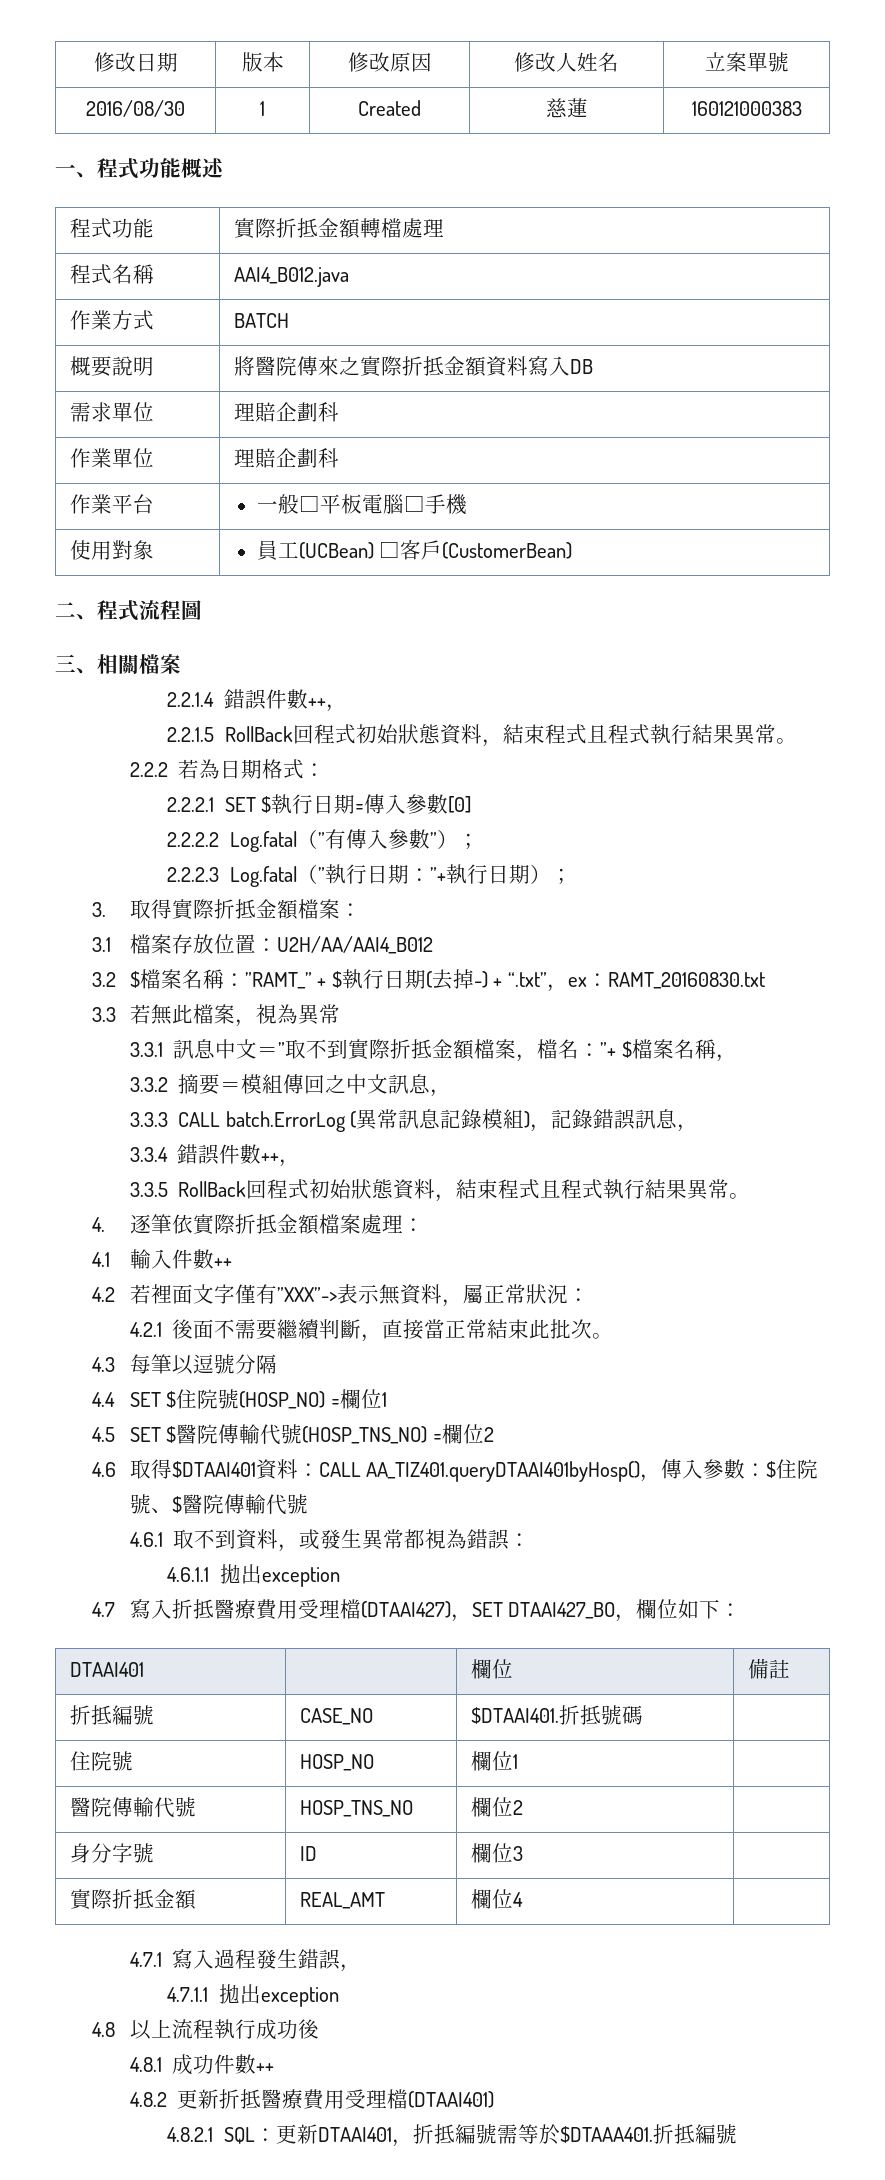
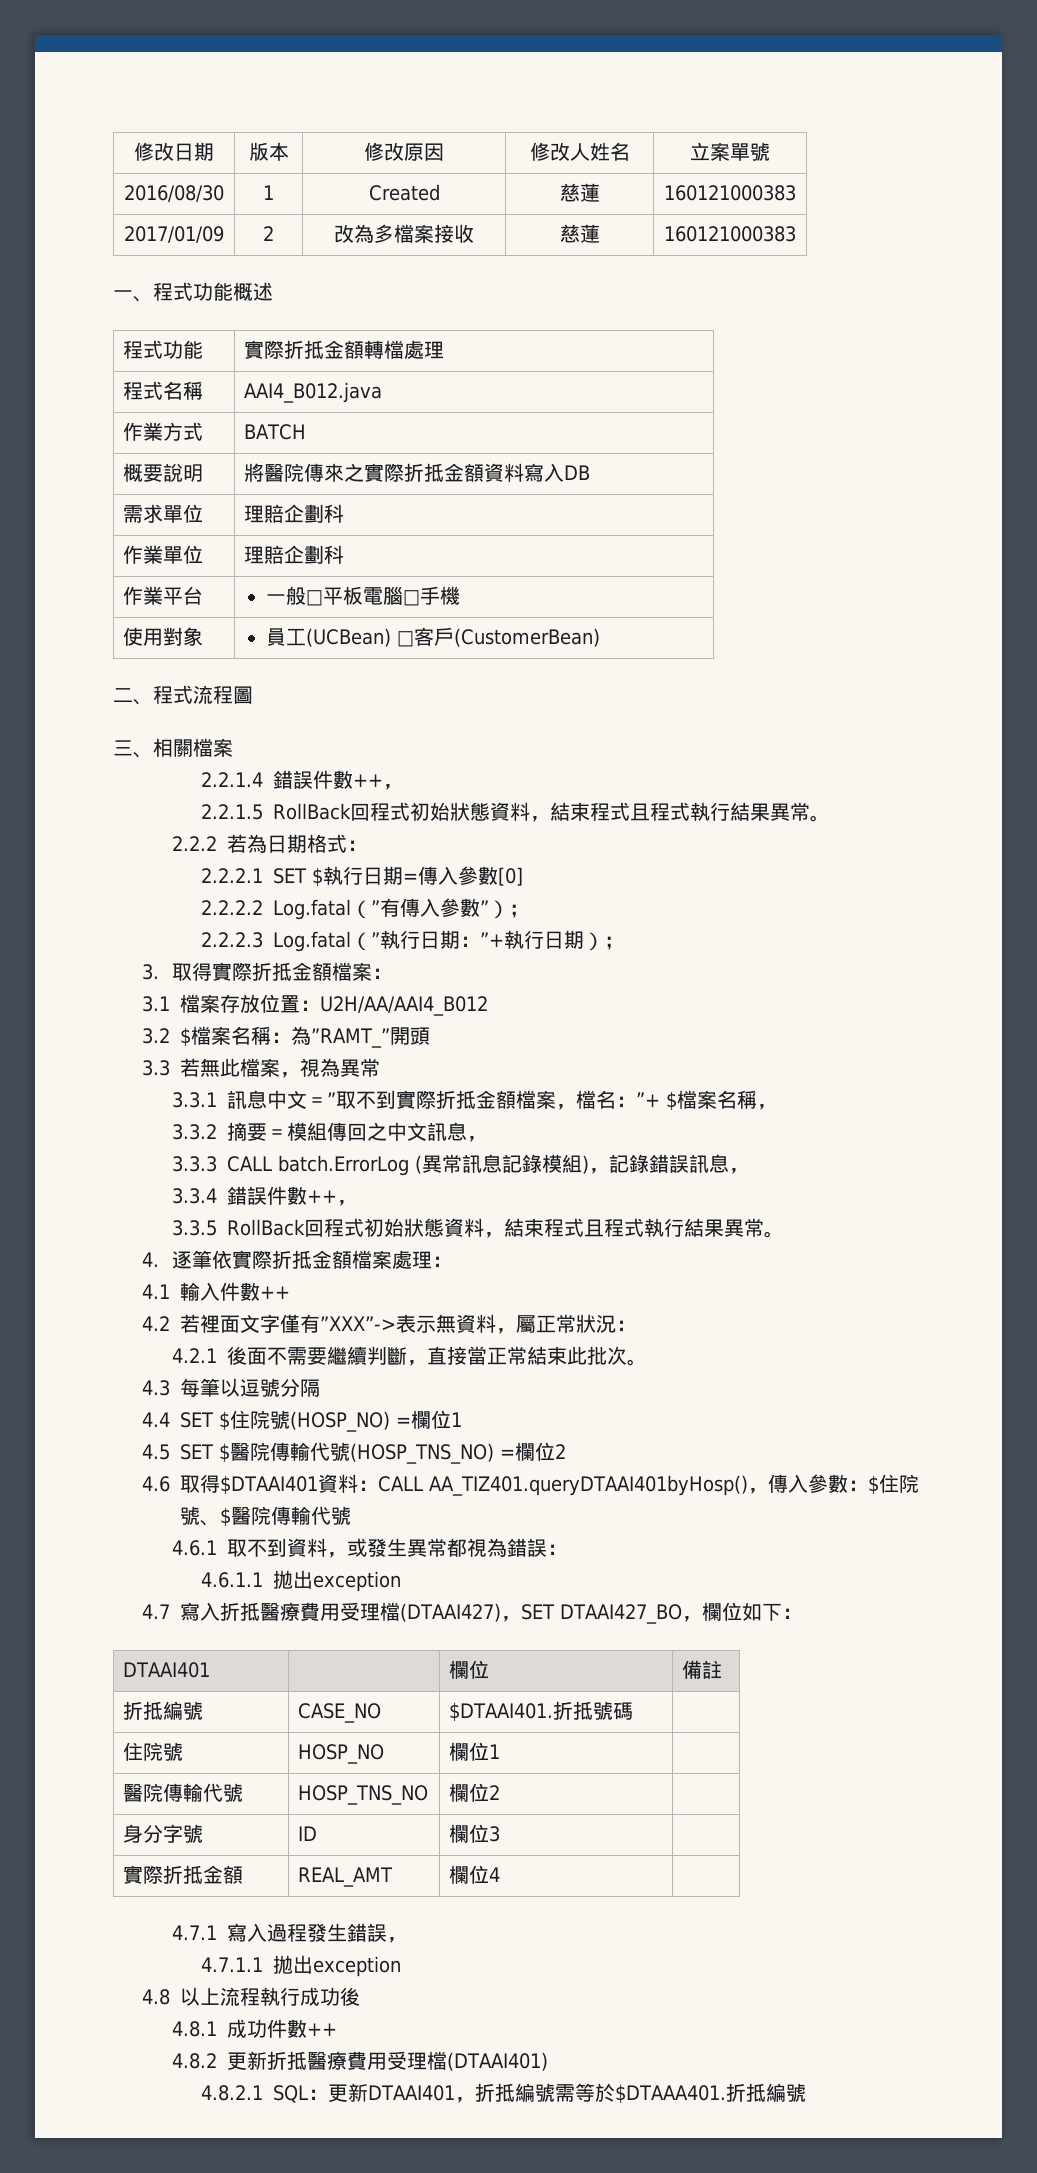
+ 2017/01/09 | 2 | 改為多檔案接收 | 慈蓮 | 160121000383
- 3.2 $檔案名稱：”RAMT_” + $執行日期(去掉-) + “.txt”，ex：RAMT_20160830.txt
+ 3.2 $檔案名稱：為”RAMT_”開頭

